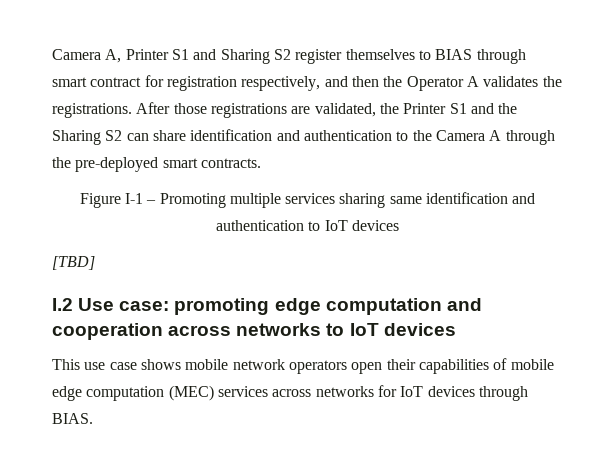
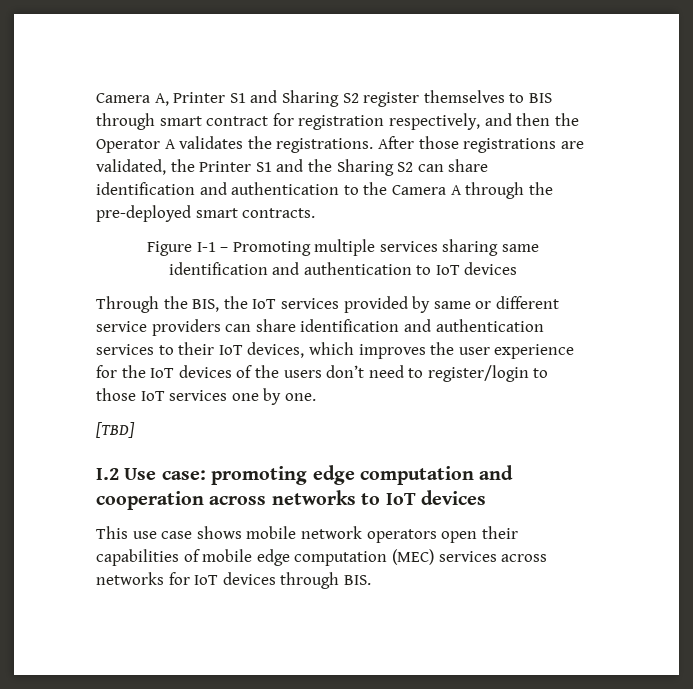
- Camera A, Printer S1 and Sharing S2 register themselves to BIAS through smart contract for registration respectively, and then the Operator A validates the registrations.
+ Camera A, Printer S1 and Sharing S2 register themselves to BIS through smart contract for registration respectively, and then the Operator A validates the registrations.
+ Through the BIS, the IoT services provided by same or different service providers can share identification and authentication services to their IoT devices, which improves the user experience for the IoT devices of the users don’t need to register/login to those IoT services one by one.
- This use case shows mobile network operators open their capabilities of mobile edge computation (MEC) services across networks for IoT devices through BIAS.
+ This use case shows mobile network operators open their capabilities of mobile edge computation (MEC) services across networks for IoT devices through BIS.

